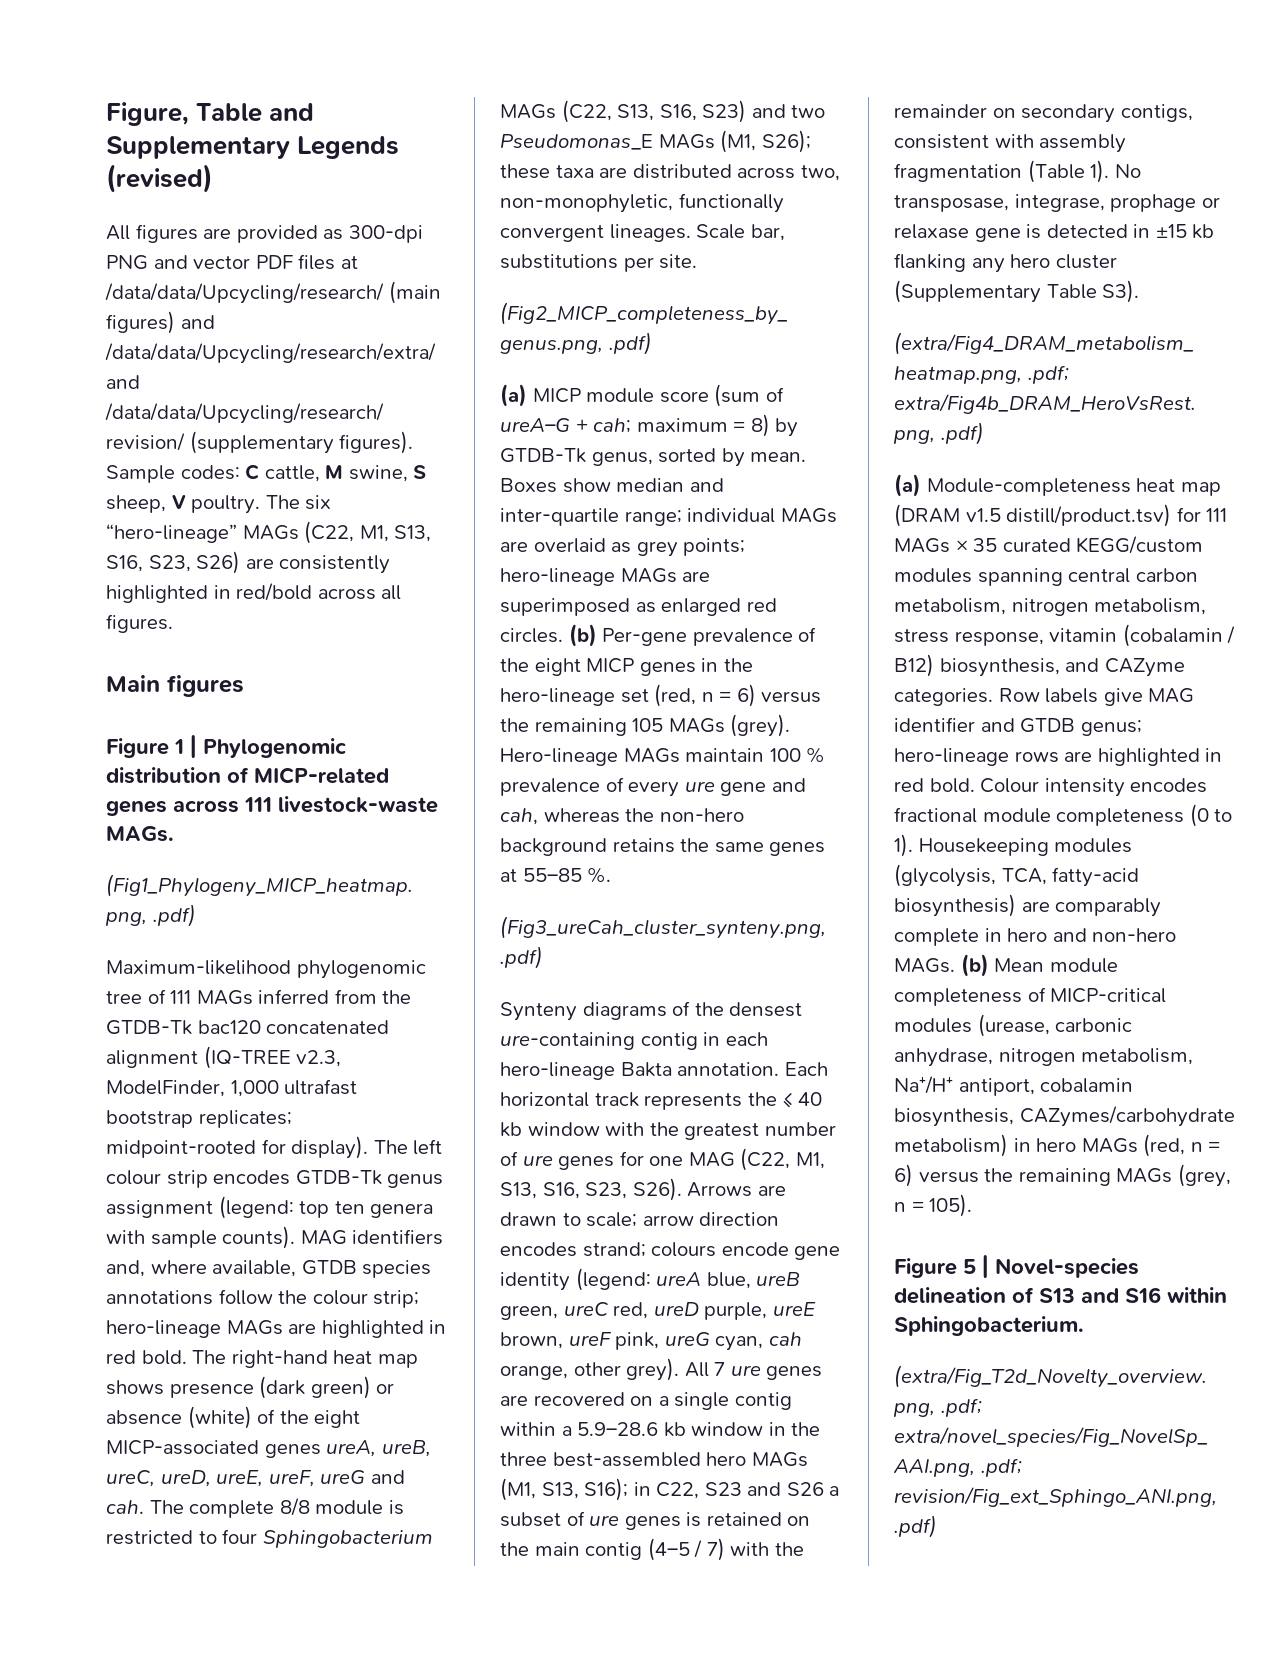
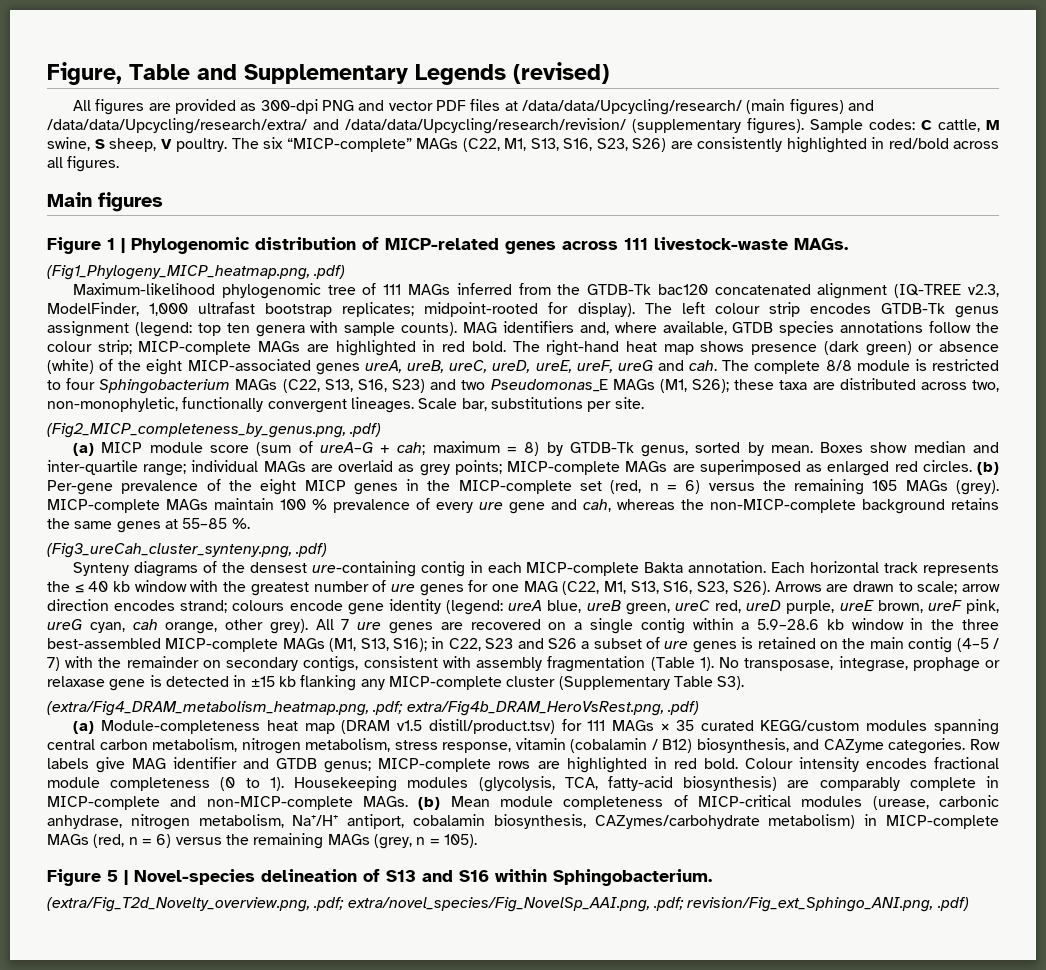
- The six “hero-lineage” MAGs (C22, M1, S13, S16, S23, S26) are consistently highlighted in red/bold across all figures.
+ The six “MICP-complete” MAGs (C22, M1, S13, S16, S23, S26) are consistently highlighted in red/bold across all figures.
- MAG identifiers and, where available, GTDB species annotations follow the colour strip; hero-lineage MAGs are highlighted in red bold.
+ MAG identifiers and, where available, GTDB species annotations follow the colour strip; MICP-complete MAGs are highlighted in red bold.
- Boxes show median and inter-quartile range; individual MAGs are overlaid as grey points; hero-lineage MAGs are superimposed as enlarged red circles.
+ Boxes show median and inter-quartile range; individual MAGs are overlaid as grey points; MICP-complete MAGs are superimposed as enlarged red circles.
- (b) Per-gene prevalence of the eight MICP genes in the hero-lineage set (red, n = 6) versus the remaining 105 MAGs (grey).
+ (b) Per-gene prevalence of the eight MICP genes in the MICP-complete set (red, n = 6) versus the remaining 105 MAGs (grey).
- Hero-lineage MAGs maintain 100 % prevalence of every ure gene and cah, whereas the non-hero background retains the same genes at 55–85 %.
+ MICP-complete MAGs maintain 100 % prevalence of every ure gene and cah, whereas the non-MICP-complete background retains the same genes at 55–85 %.
- Synteny diagrams of the densest ure-containing contig in each hero-lineage Bakta annotation.
+ Synteny diagrams of the densest ure-containing contig in each MICP-complete Bakta annotation.
- All 7 ure genes are recovered on a single contig within a 5.9–28.6 kb window in the three best-assembled hero MAGs (M1, S13, S16); in C22, S23 and S26 a subset of ure genes is retained on the main contig (4–5 / 7) with the remainder on secondary contigs, consistent with assembly fragmentation (Table 1).
+ All 7 ure genes are recovered on a single contig within a 5.9–28.6 kb window in the three best-assembled MICP-complete MAGs (M1, S13, S16); in C22, S23 and S26 a subset of ure genes is retained on the main contig (4–5 / 7) with the remainder on secondary contigs, consistent with assembly fragmentation (Table 1).
- No transposase, integrase, prophage or relaxase gene is detected in ±15 kb flanking any hero cluster (Supplementary Table S3).
+ No transposase, integrase, prophage or relaxase gene is detected in ±15 kb flanking any MICP-complete cluster (Supplementary Table S3).
- Row labels give MAG identifier and GTDB genus; hero-lineage rows are highlighted in red bold.
+ Row labels give MAG identifier and GTDB genus; MICP-complete rows are highlighted in red bold.
- Housekeeping modules (glycolysis, TCA, fatty-acid biosynthesis) are comparably complete in hero and non-hero MAGs.
+ Housekeeping modules (glycolysis, TCA, fatty-acid biosynthesis) are comparably complete in MICP-complete and non-MICP-complete MAGs.
- (b) Mean module completeness of MICP-critical modules (urease, carbonic anhydrase, nitrogen metabolism, Na⁺/H⁺ antiport, cobalamin biosynthesis, CAZymes/carbohydrate metabolism) in hero MAGs (red, n = 6) versus the remaining MAGs (grey, n = 105).
+ (b) Mean module completeness of MICP-critical modules (urease, carbonic anhydrase, nitrogen metabolism, Na⁺/H⁺ antiport, cobalamin biosynthesis, CAZymes/carbohydrate metabolism) in MICP-complete MAGs (red, n = 6) versus the remaining MAGs (grey, n = 105).

